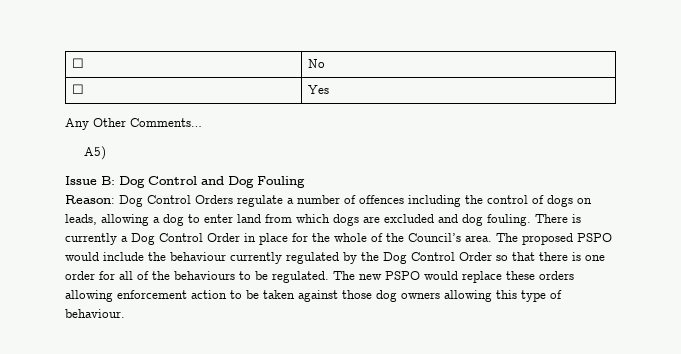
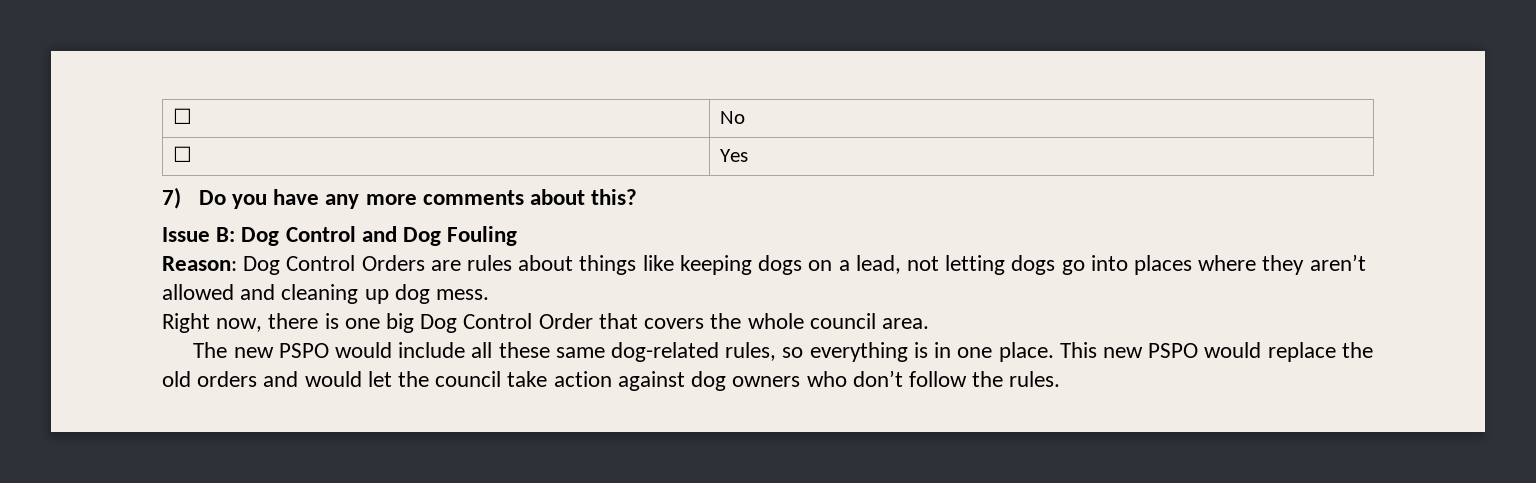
- Any Other Comments…
- A5)
+ 7) Do you have any more comments about this?
- Reason: Dog Control Orders regulate a number of offences including the control of dogs on leads, allowing a dog to enter land from which dogs are excluded and dog fouling. There is currently a Dog Control Order in place for the whole of the Council’s area. The proposed PSPO would include the behaviour currently regulated by the Dog Control Order so that there is one order for all of the behaviours to be regulated. The new PSPO would replace these orders allowing enforcement action to be taken against those dog owners allowing this type of behaviour.
+ Reason: Dog Control Orders are rules about things like keeping dogs on a lead, not letting dogs go into places where they aren’t allowed and cleaning up dog mess.
+ Right now, there is one big Dog Control Order that covers the whole council area.
+ The new PSPO would include all these same dog-related rules, so everything is in one place. This new PSPO would replace the old orders and would let the council take action against dog owners who don’t follow the rules.

